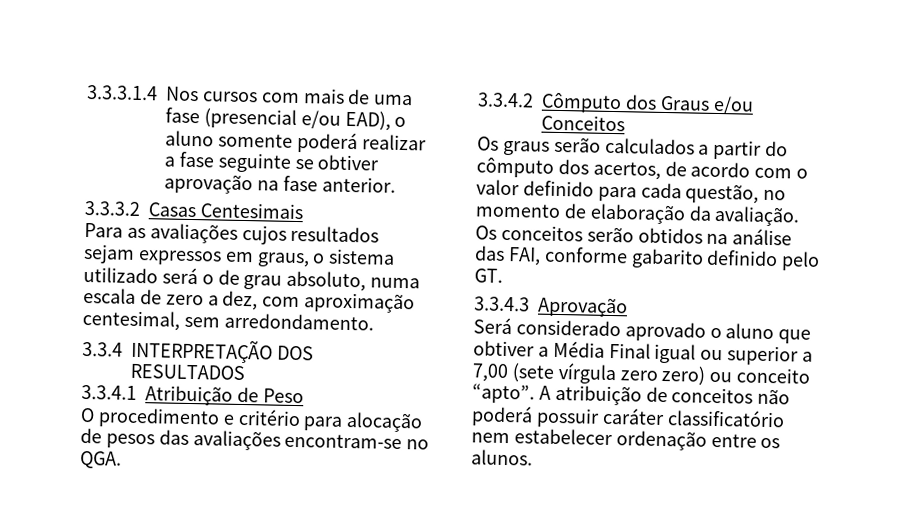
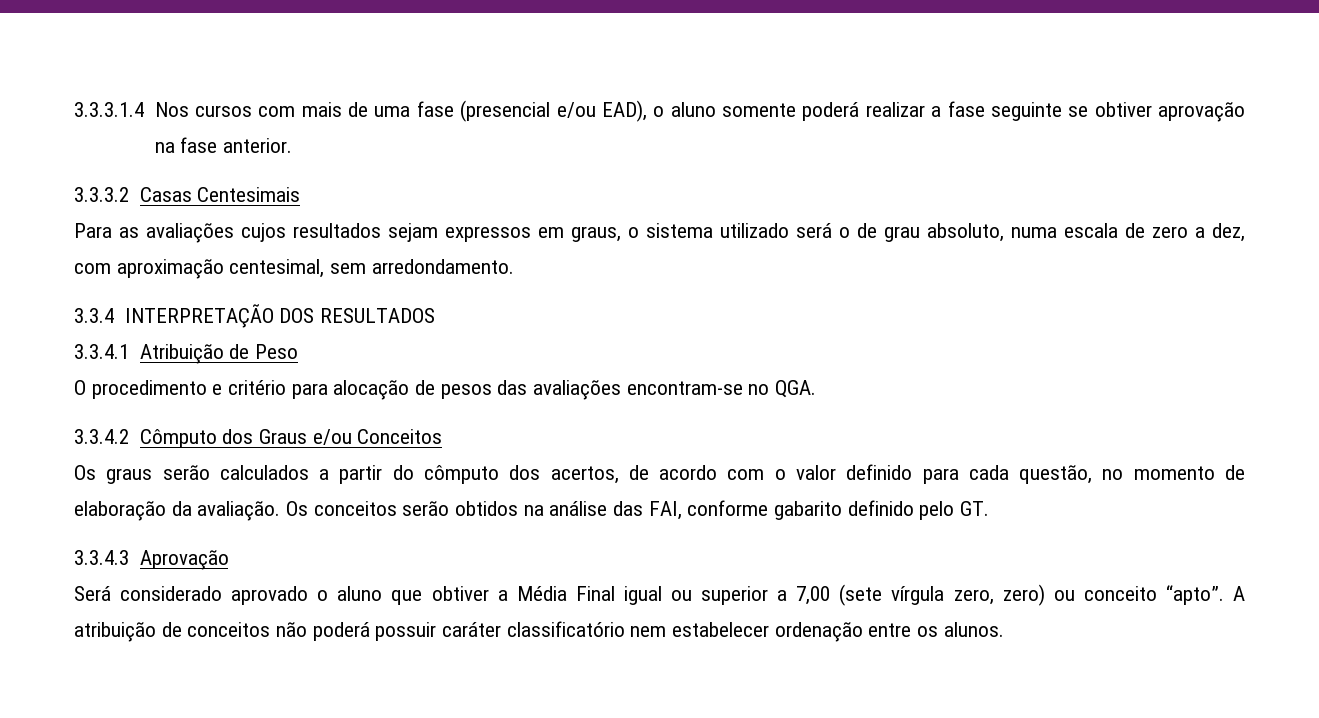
- Será considerado aprovado o aluno que obtiver a Média Final igual ou superior a 7,00 (sete vírgula zero zero) ou conceito “apto”.
+ Será considerado aprovado o aluno que obtiver a Média Final igual ou superior a 7,00 (sete vírgula zero, zero) ou conceito “apto”.

